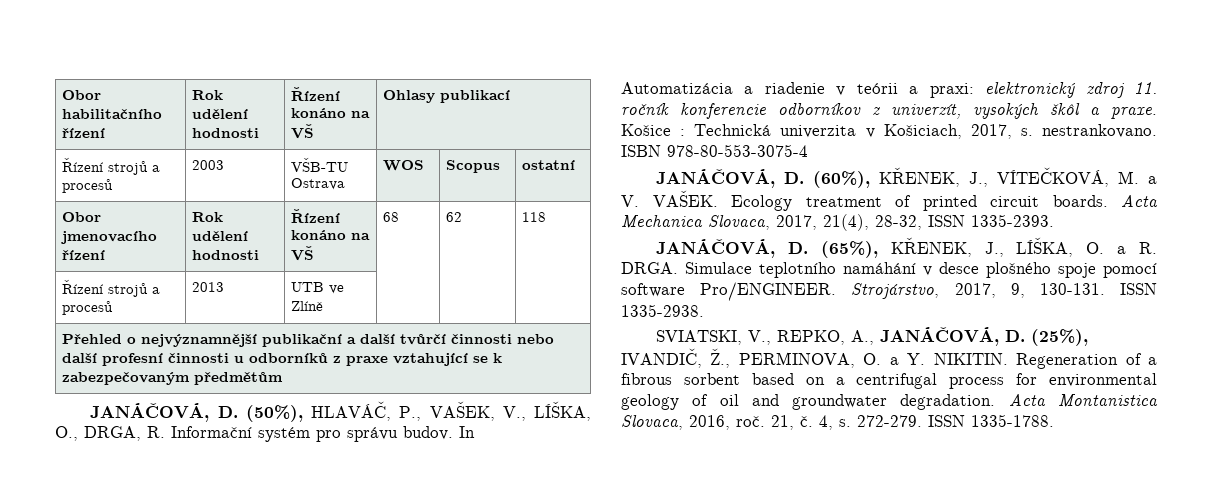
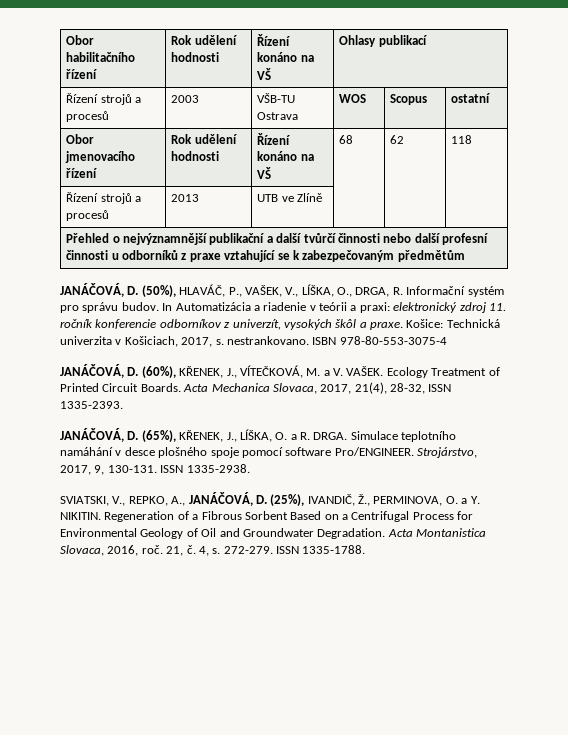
- Košice : Technická univerzita v Košiciach, 2017, s. nestrankovano.
+ Košice: Technická univerzita v Košiciach, 2017, s. nestrankovano.
- Ecology treatment of printed circuit boards.
+ Ecology Treatment of Printed Circuit Boards.
- Regeneration of a fibrous sorbent based on a centrifugal process for environmental geology of oil and groundwater degradation.
+ Regeneration of a Fibrous Sorbent Based on a Centrifugal Process for Environmental Geology of Oil and Groundwater Degradation.

